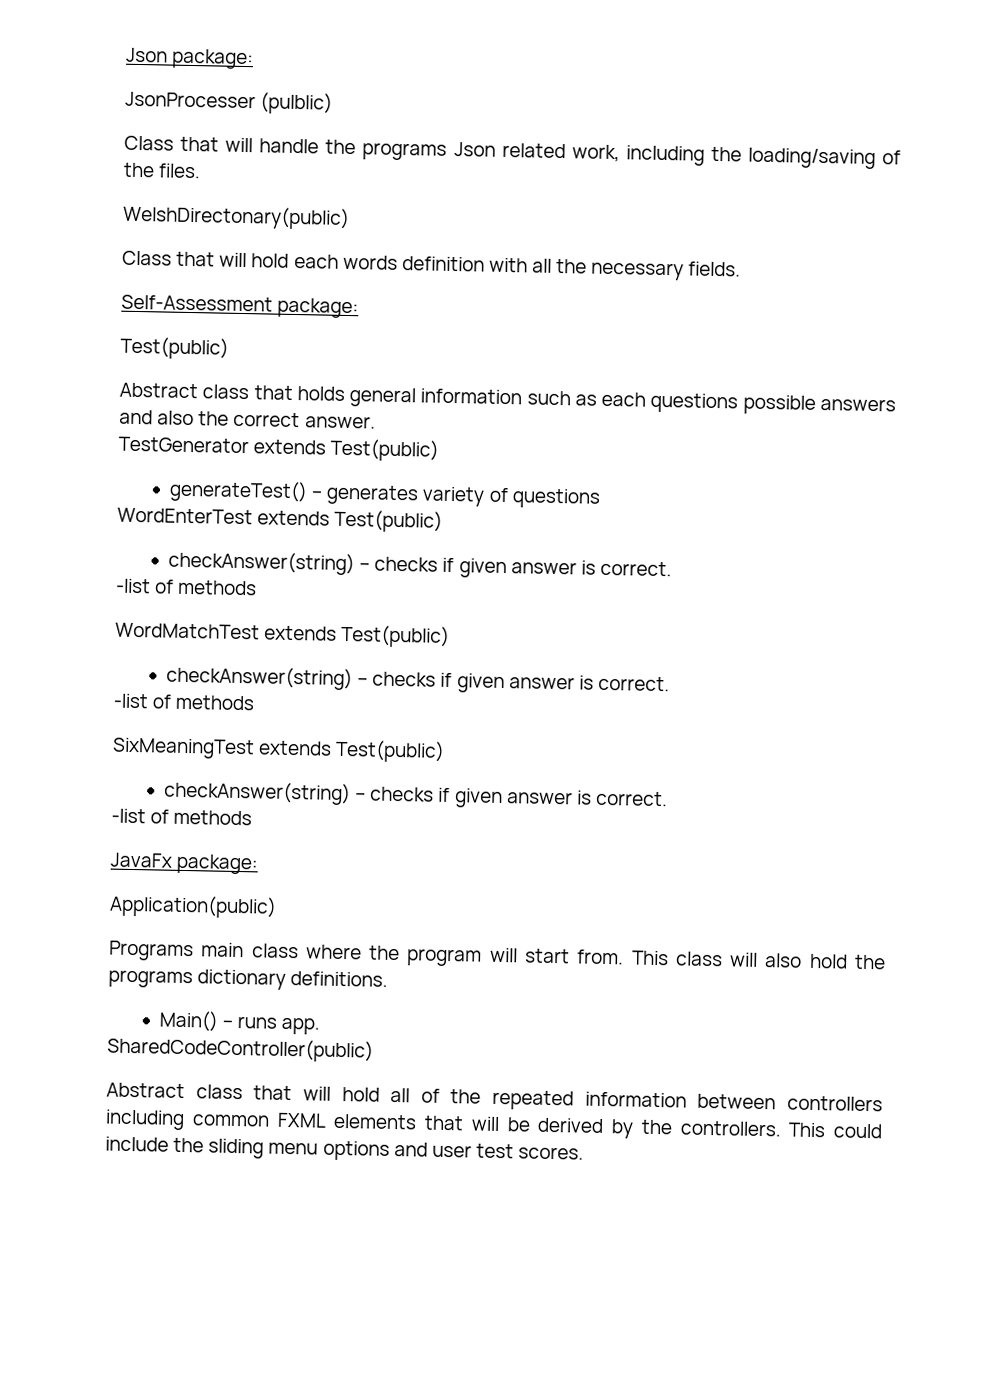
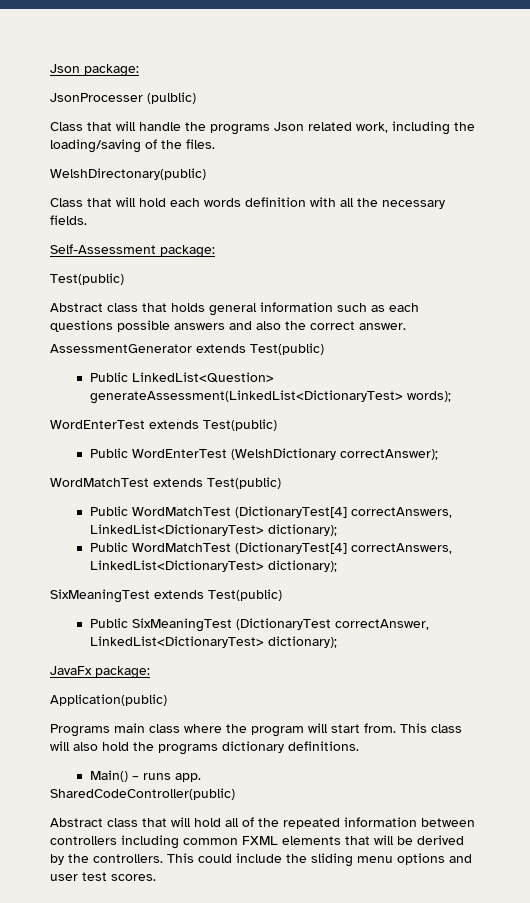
- TestGenerator extends Test(public)
- generateTest() – generates variety of questions
+ AssessmentGenerator extends Test(public)
+ Public LinkedList<Question> generateAssessment(LinkedList<DictionaryTest> words);
  WordEnterTest extends Test(public)
- checkAnswer(string) – checks if given answer is correct.
- -list of methods
+ Public WordEnterTest (WelshDictionary correctAnswer);
  WordMatchTest extends Test(public)
- checkAnswer(string) – checks if given answer is correct.
- -list of methods
+ Public WordMatchTest (DictionaryTest[4] correctAnswers, LinkedList<DictionaryTest> dictionary);
+ Public WordMatchTest (DictionaryTest[4] correctAnswers, LinkedList<DictionaryTest> dictionary);
  SixMeaningTest extends Test(public)
- checkAnswer(string) – checks if given answer is correct.
- -list of methods
+ Public SixMeaningTest (DictionaryTest correctAnswer, LinkedList<DictionaryTest> dictionary);

